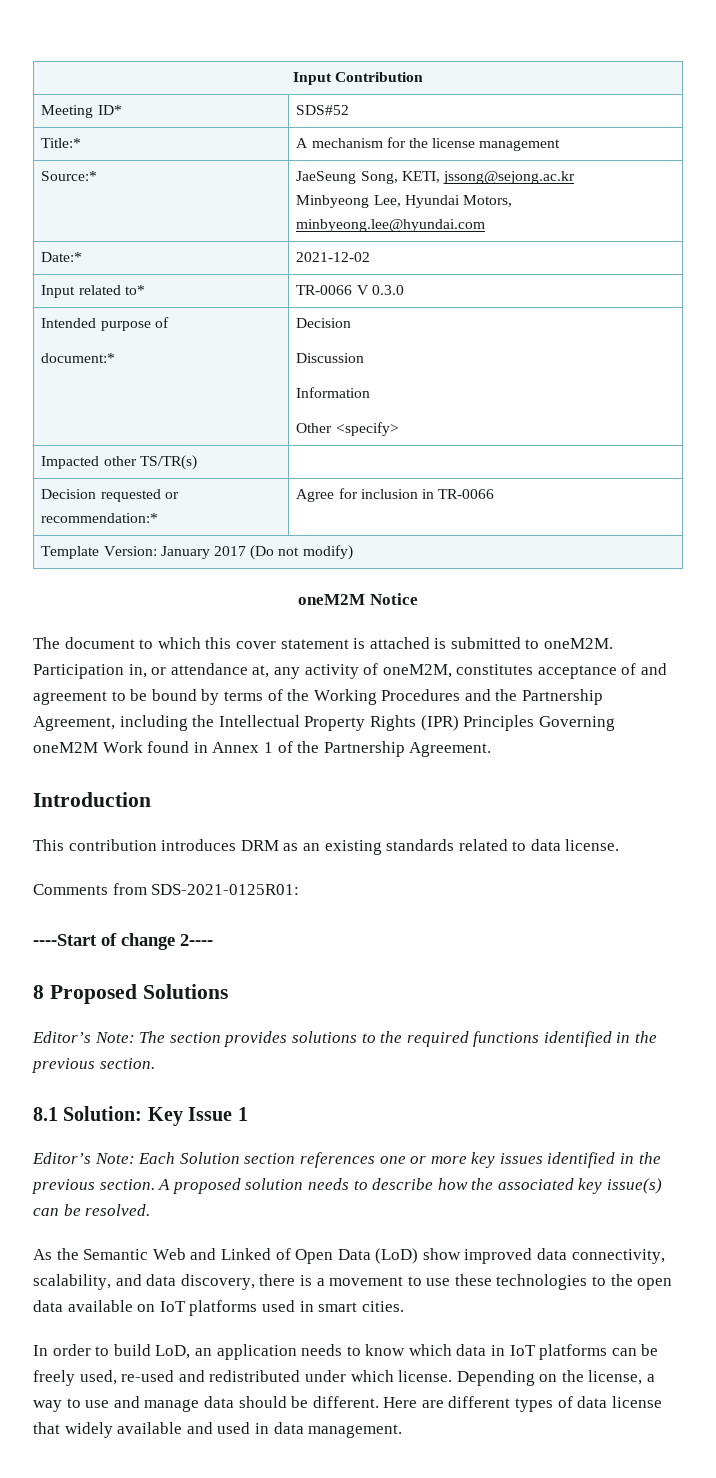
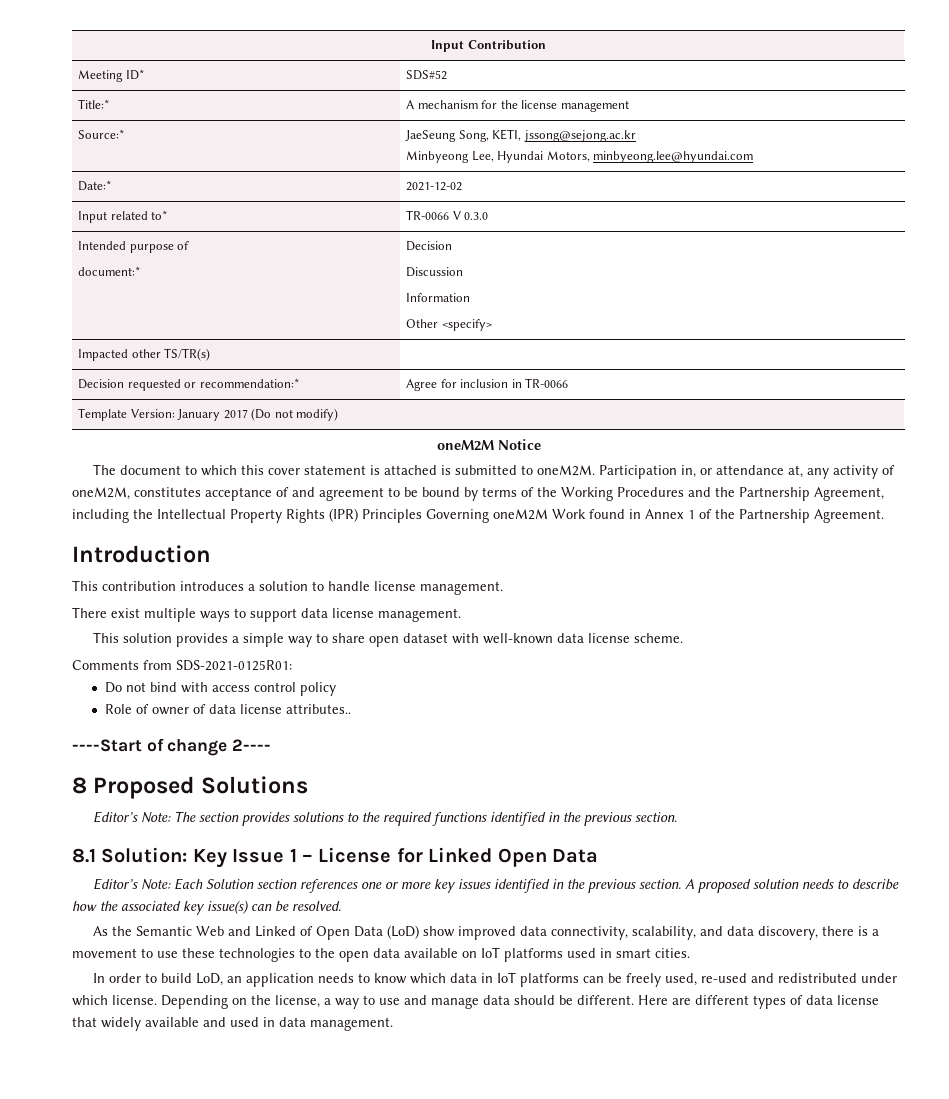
- This contribution introduces DRM as an existing standards related to data license.
+ This contribution introduces a solution to handle license management.
+ There exist multiple ways to support data license management.
+ This solution provides a simple way to share open dataset with well-known data license scheme.
  Comments from SDS-2021-0125R01:
+ Do not bind with access control policy
+ Role of owner of data license attributes..
- 8.1 Solution: Key Issue 1
+ 8.1 Solution: Key Issue 1 – License for Linked Open Data

